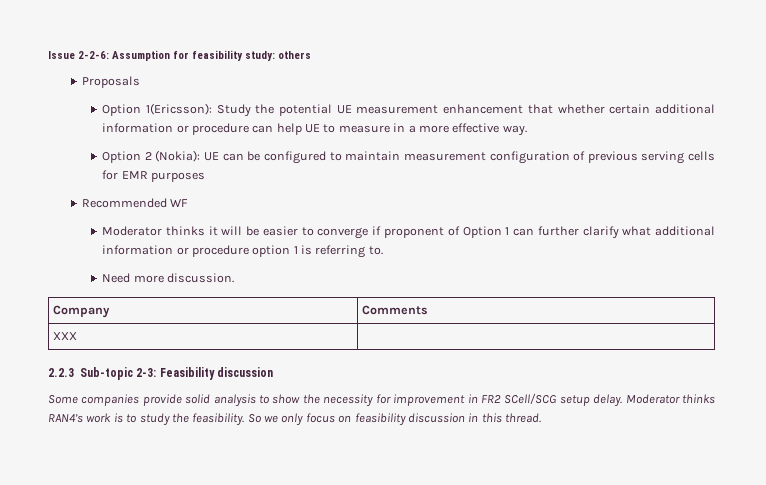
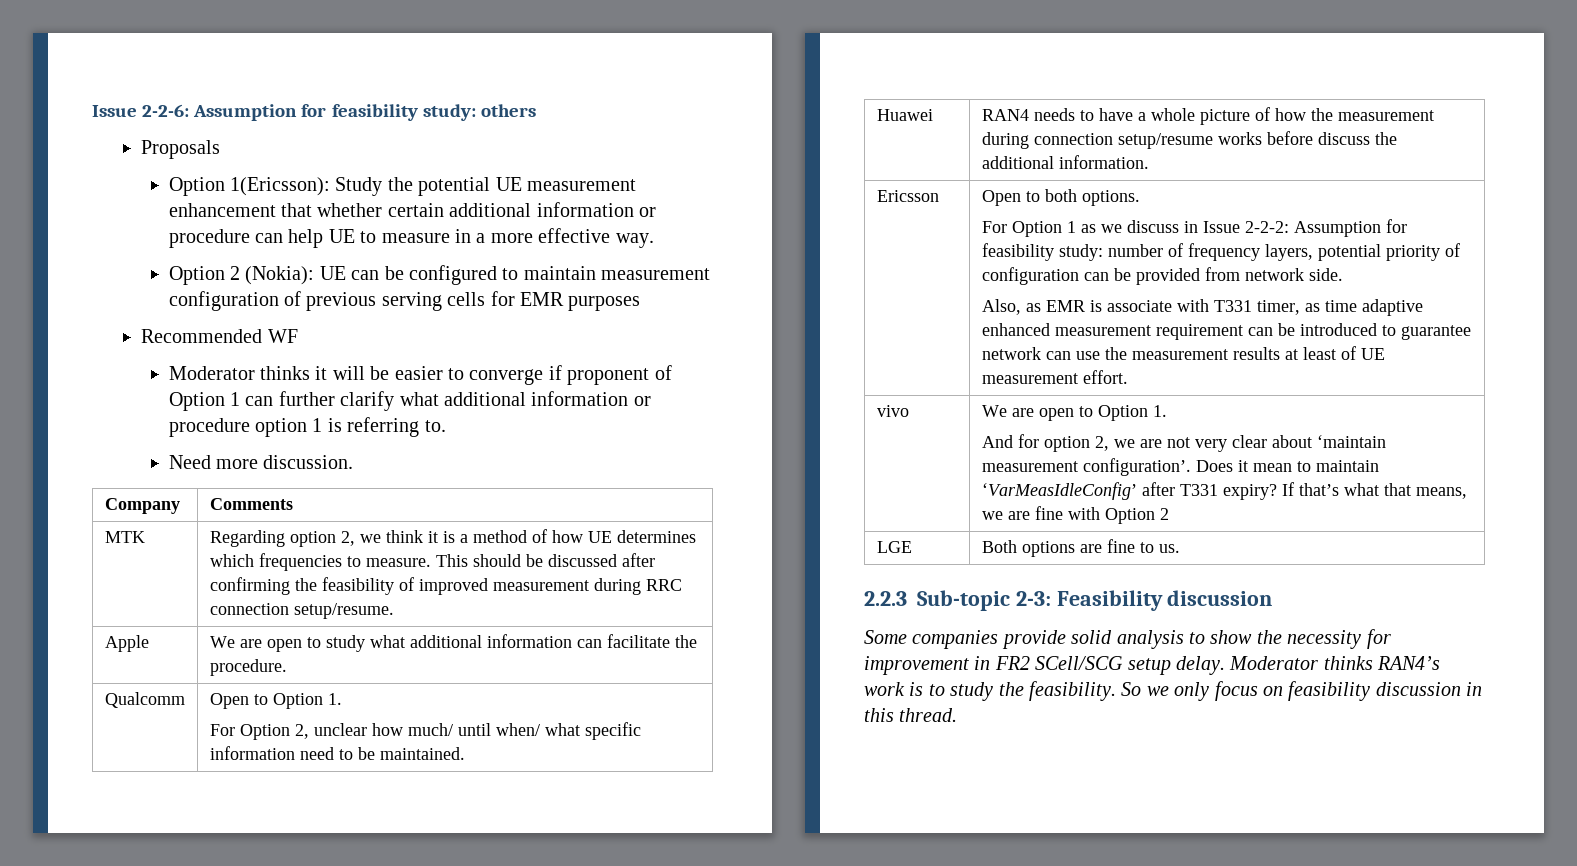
- XXX |
+ MTK | Regarding option 2, we think it is a method of how UE determines which frequencies to measure. This should be discussed after confirming the feasibility of improved measurement during RRC connection setup/resume.
+ Apple | We are open to study what additional information can facilitate the procedure.
+ Qualcomm | Open to Option 1.
+ For Option 2, unclear how much/ until when/ what specific information need to be maintained.
+ Huawei | RAN4 needs to have a whole picture of how the measurement during connection setup/resume works before discuss the additional information.
+ Ericsson | Open to both options.
+ For Option 1 as we discuss in Issue 2-2-2: Assumption for feasibility study: number of frequency layers, potential priority of configuration can be provided from network side.
+ Also, as EMR is associate with T331 timer, as time adaptive enhanced measurement requirement can be introduced to guarantee network can use the measurement results at least of UE measurement effort.
+ vivo | We are open to Option 1.
+ And for option 2, we are not very clear about ‘maintain measurement configuration’. Does it mean to maintain ‘VarMeasIdleConfig’ after T331 expiry? If that’s what that means, we are fine with Option 2
+ LGE | Both options are fine to us.

